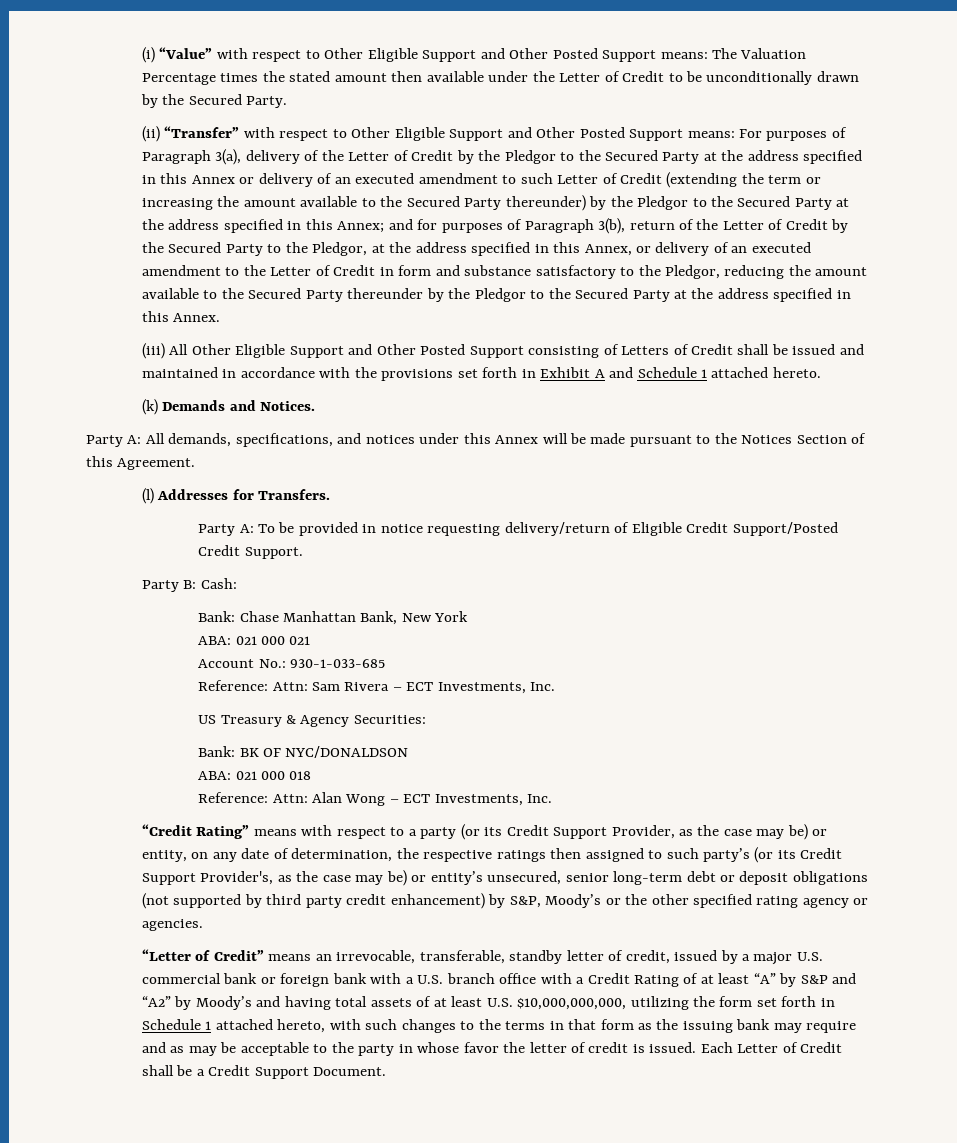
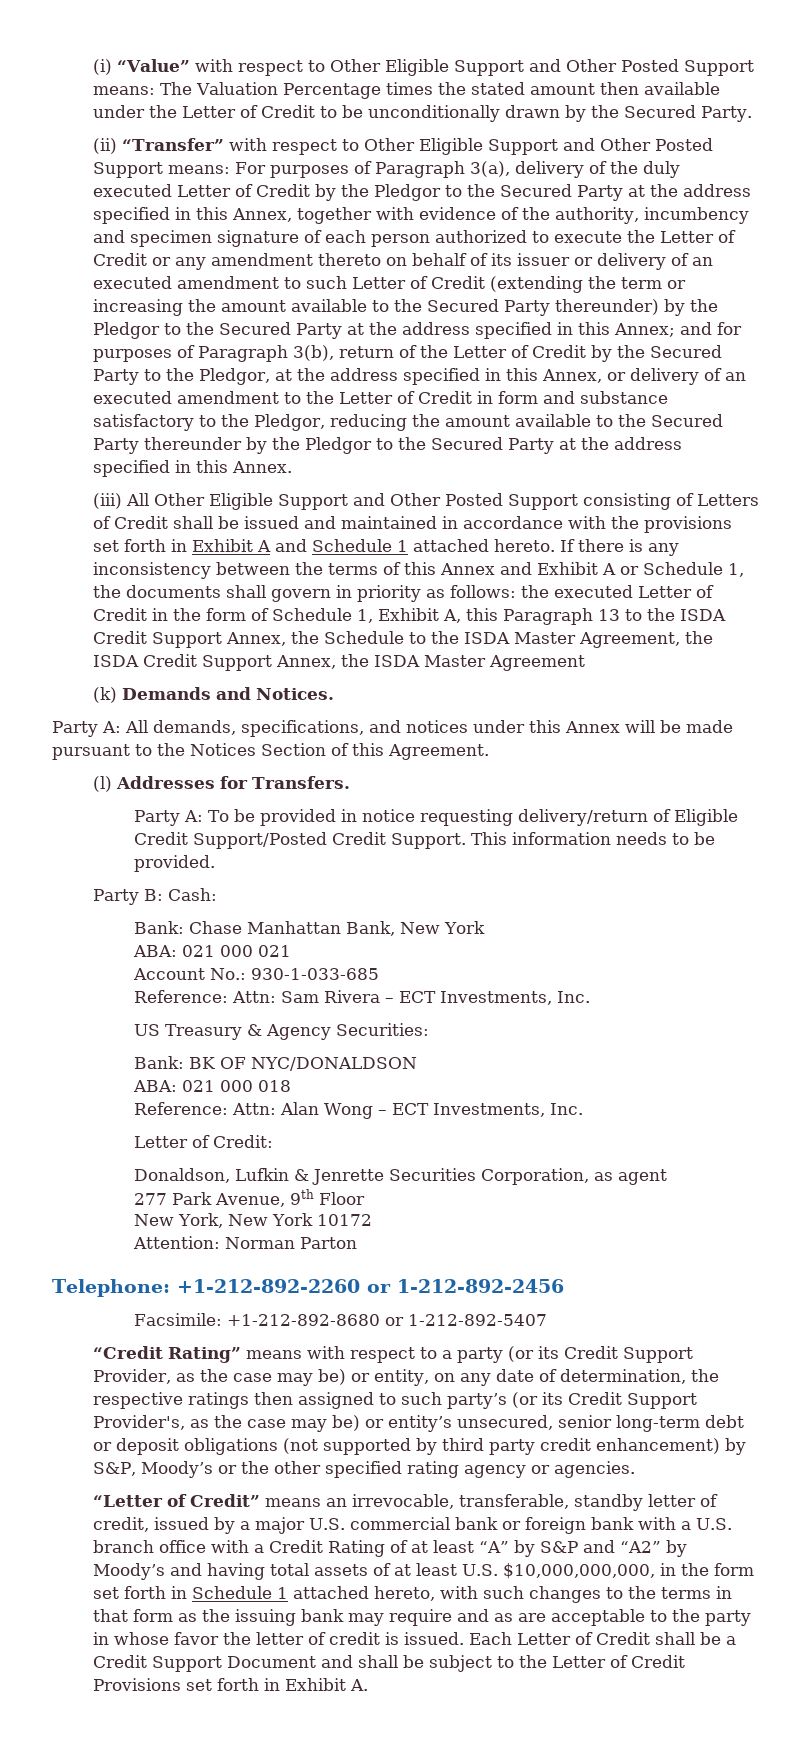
- For purposes of Paragraph 3(a), delivery of the Letter of Credit by the Pledgor to the Secured Party at the address specified in this Annex or delivery of an executed amendment to such Letter of Credit (extending the term or increasing the amount available to the Secured Party thereunder) by the Pledgor to the Secured Party at the address specified in this Annex;
+ For purposes of Paragraph 3(a), delivery of the duly executed Letter of Credit by the Pledgor to the Secured Party at the address specified in this Annex, together with evidence of the authority, incumbency and specimen signature of each person authorized to execute the Letter of Credit or any amendment thereto on behalf of its issuer or delivery of an executed amendment to such Letter of Credit (extending the term or increasing the amount available to the Secured Party thereunder) by the Pledgor to the Secured Party at the address specified in this Annex;
+ If there is any inconsistency between the terms of this Annex and Exhibit A or Schedule 1, the documents shall govern in priority as follows: the executed Letter of Credit in the form of Schedule 1, Exhibit A, this Paragraph 13 to the ISDA Credit Support Annex, the Schedule to the ISDA Master Agreement, the ISDA Credit Support Annex, the ISDA Master Agreement
+ This information needs to be provided.
+ Letter of Credit:
+ Donaldson, Lufkin & Jenrette Securities Corporation, as agent
+ 277 Park Avenue, 9th Floor
+ New York, New York 10172
+ Attention: Norman Parton
+ Telephone: +1-212-892-2260 or 1-212-892-2456
+ Facsimile: +1-212-892-8680 or 1-212-892-5407
- “Letter of Credit” means an irrevocable, transferable, standby letter of credit, issued by a major U.S. commercial bank or foreign bank with a U.S. branch office with a Credit Rating of at least “A” by S&P and “A2” by Moody’s and having total assets of at least U.S. $10,000,000,000, utilizing the form set forth in Schedule 1 attached hereto, with such changes to the terms in that form as the issuing bank may require and as may be acceptable to the party in whose favor the letter of credit is issued.
+ “Letter of Credit” means an irrevocable, transferable, standby letter of credit, issued by a major U.S. commercial bank or foreign bank with a U.S. branch office with a Credit Rating of at least “A” by S&P and “A2” by Moody’s and having total assets of at least U.S. $10,000,000,000, in the form set forth in Schedule 1 attached hereto, with such changes to the terms in that form as the issuing bank may require and as are acceptable to the party in whose favor the letter of credit is issued.
- Each Letter of Credit shall be a Credit Support Document.
+ Each Letter of Credit shall be a Credit Support Document and shall be subject to the Letter of Credit Provisions set forth in Exhibit A.

